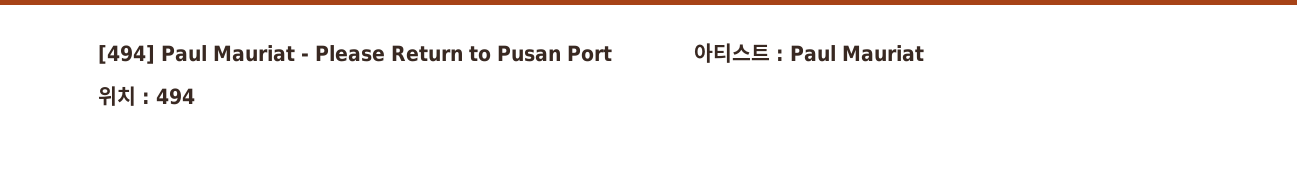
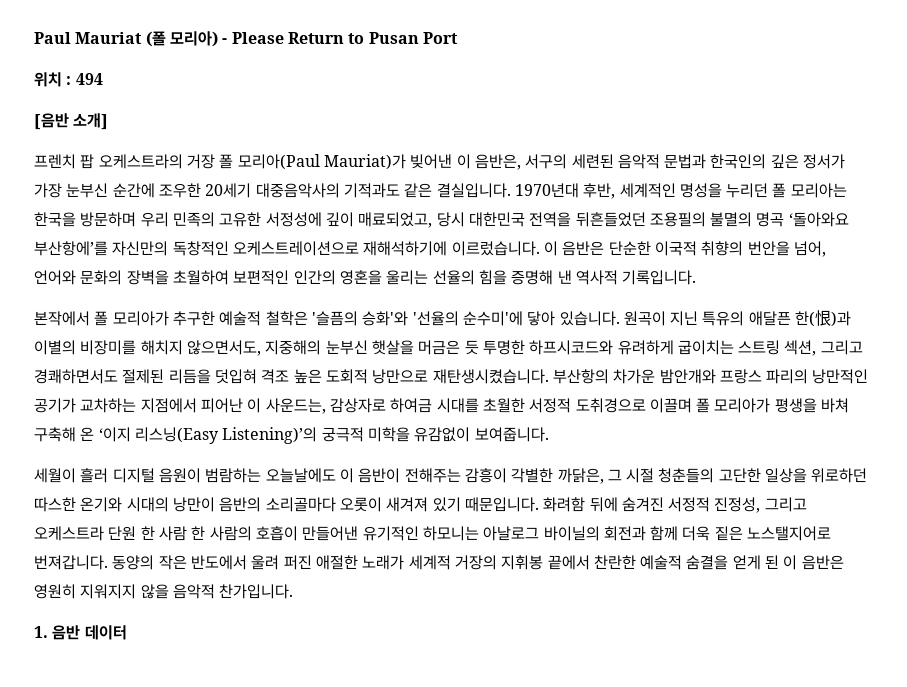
- [494] Paul Mauriat - Please Return to Pusan Port
+ Paul Mauriat (폴 모리아) - Please Return to Pusan Port
- 아티스트 : Paul Mauriat
+ [음반 소개]
+ 프렌치 팝 오케스트라의 거장 폴 모리아(Paul Mauriat)가 빚어낸 이 음반은, 서구의 세련된 음악적 문법과 한국인의 깊은 정서가 가장 눈부신 순간에 조우한 20세기 대중음악사의 기적과도 같은 결실입니다. 1970년대 후반, 세계적인 명성을 누리던 폴 모리아는 한국을 방문하며 우리 민족의 고유한 서정성에 깊이 매료되었고, 당시 대한민국 전역을 뒤흔들었던 조용필의 불멸의 명곡 ‘돌아와요 부산항에’를 자신만의 독창적인 오케스트레이션으로 재해석하기에 이르렀습니다. 이 음반은 단순한 이국적 취향의 번안을 넘어, 언어와 문화의 장벽을 초월하여 보편적인 인간의 영혼을 울리는 선율의 힘을 증명해 낸 역사적 기록입니다.
+ 본작에서 폴 모리아가 추구한 예술적 철학은 '슬픔의 승화'와 '선율의 순수미'에 닿아 있습니다. 원곡이 지닌 특유의 애달픈 한(恨)과 이별의 비장미를 해치지 않으면서도, 지중해의 눈부신 햇살을 머금은 듯 투명한 하프시코드와 유려하게 굽이치는 스트링 섹션, 그리고 경쾌하면서도 절제된 리듬을 덧입혀 격조 높은 도회적 낭만으로 재탄생시켰습니다. 부산항의 차가운 밤안개와 프랑스 파리의 낭만적인 공기가 교차하는 지점에서 피어난 이 사운드는, 감상자로 하여금 시대를 초월한 서정적 도취경으로 이끌며 폴 모리아가 평생을 바쳐 구축해 온 ‘이지 리스닝(Easy Listening)’의 궁극적 미학을 유감없이 보여줍니다.
+ 세월이 흘러 디지털 음원이 범람하는 오늘날에도 이 음반이 전해주는 감흥이 각별한 까닭은, 그 시절 청춘들의 고단한 일상을 위로하던 따스한 온기와 시대의 낭만이 음반의 소리골마다 오롯이 새겨져 있기 때문입니다. 화려함 뒤에 숨겨진 서정적 진정성, 그리고 오케스트라 단원 한 사람 한 사람의 호흡이 만들어낸 유기적인 하모니는 아날로그 바이닐의 회전과 함께 더욱 짙은 노스탤지어로 번져갑니다. 동양의 작은 반도에서 울려 퍼진 애절한 노래가 세계적 거장의 지휘봉 끝에서 찬란한 예술적 숨결을 얻게 된 이 음반은 영원히 지워지지 않을 음악적 찬가입니다.
+ 1. 음반 데이터

